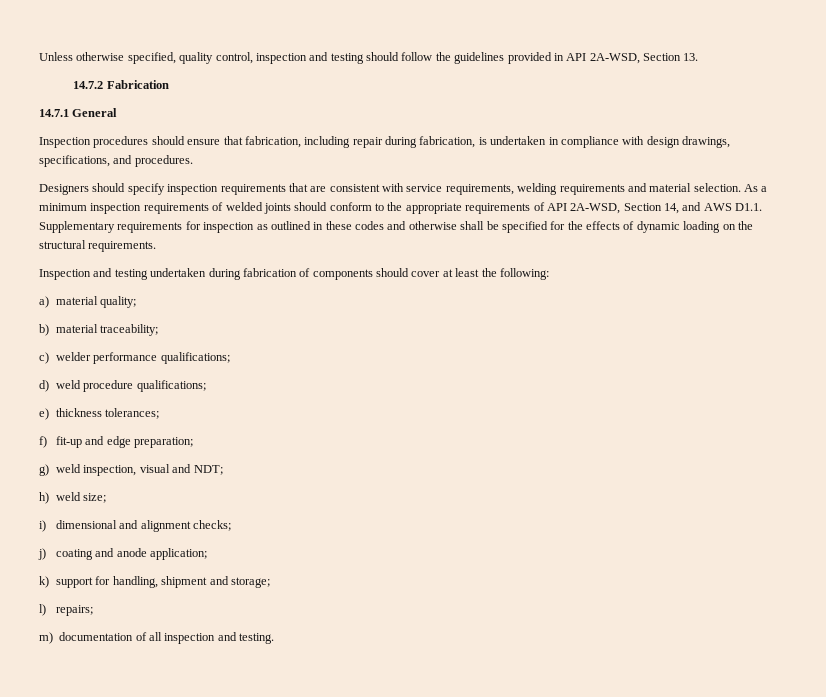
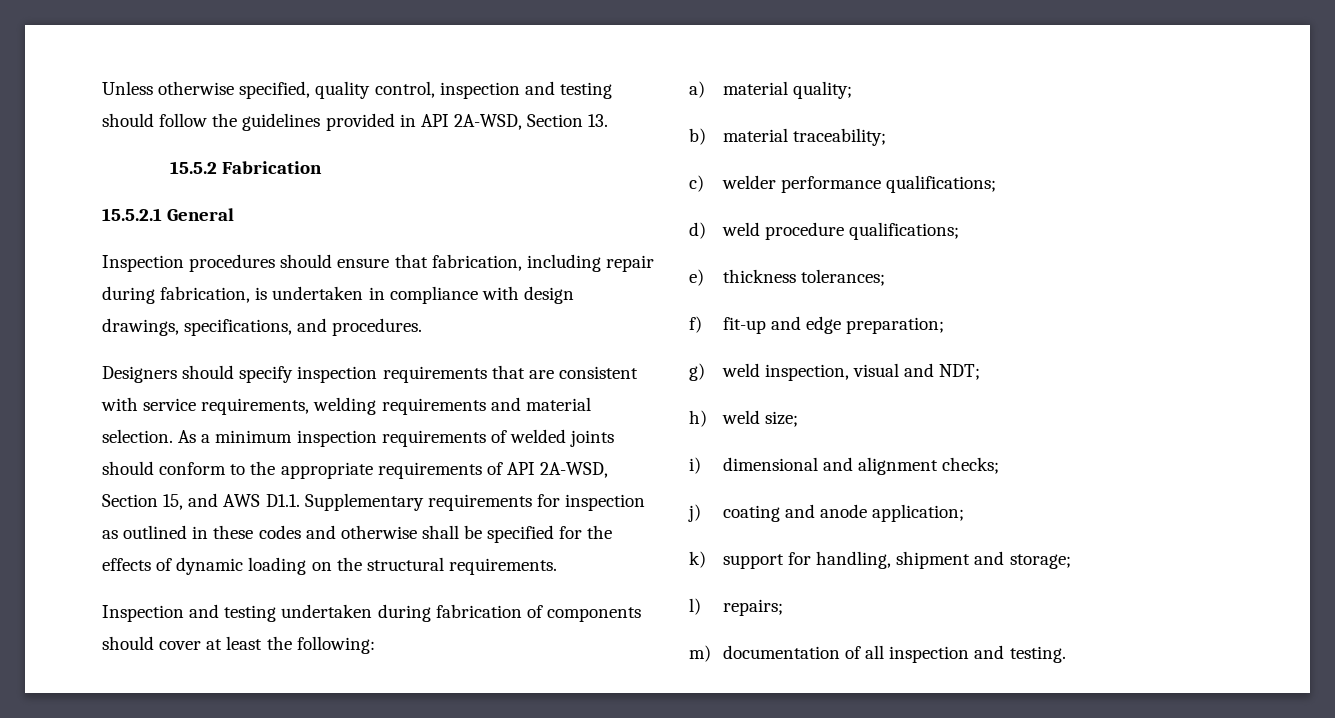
- 14.7.2 Fabrication
+ 15.5.2 Fabrication
- 14.7.1 General
+ 15.5.2.1 General
- As a minimum inspection requirements of welded joints should conform to the appropriate requirements of API 2A-WSD, Section 14, and AWS D1.1. Supplementary requirements for inspection as outlined in these codes and otherwise shall be specified for the effects of dynamic loading on the structural requirements.
+ As a minimum inspection requirements of welded joints should conform to the appropriate requirements of API 2A-WSD, Section 15, and AWS D1.1. Supplementary requirements for inspection as outlined in these codes and otherwise shall be specified for the effects of dynamic loading on the structural requirements.

